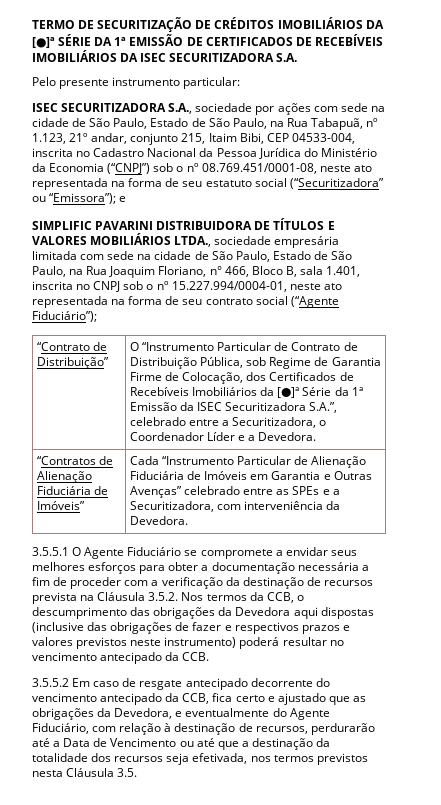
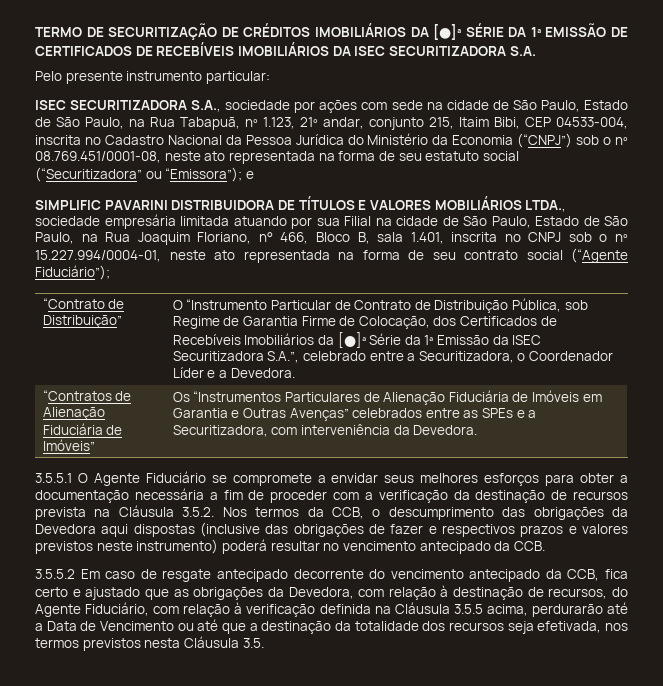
- SIMPLIFIC PAVARINI DISTRIBUIDORA DE TÍTULOS E VALORES MOBILIÁRIOS LTDA., sociedade empresária limitada com sede na cidade de São Paulo, Estado de São Paulo, na Rua Joaquim Floriano, n° 466, Bloco B, sala 1.401, inscrita no CNPJ sob o nº 15.227.994/0004-01, neste ato representada na forma de seu contrato social (“Agente Fiduciário”);
+ SIMPLIFIC PAVARINI DISTRIBUIDORA DE TÍTULOS E VALORES MOBILIÁRIOS LTDA., sociedade empresária limitada atuando por sua Filial na cidade de São Paulo, Estado de São Paulo, na Rua Joaquim Floriano, n° 466, Bloco B, sala 1.401, inscrita no CNPJ sob o nº 15.227.994/0004-01, neste ato representada na forma de seu contrato social (“Agente Fiduciário”);
- “Contratos de Alienação Fiduciária de Imóveis” | Cada “Instrumento Particular de Alienação Fiduciária de Imóveis em Garantia e Outras Avenças” celebrado entre as SPEs e a Securitizadora, com interveniência da Devedora.
+ “Contratos de Alienação Fiduciária de Imóveis” | Os “Instrumentos Particulares de Alienação Fiduciária de Imóveis em Garantia e Outras Avenças” celebrados entre as SPEs e a Securitizadora, com interveniência da Devedora.
- 3.5.5.2 Em caso de resgate antecipado decorrente do vencimento antecipado da CCB, fica certo e ajustado que as obrigações da Devedora, e eventualmente do Agente Fiduciário, com relação à destinação de recursos, perdurarão até a Data de Vencimento ou até que a destinação da totalidade dos recursos seja efetivada, nos termos previstos nesta Cláusula 3.5.
+ 3.5.5.2 Em caso de resgate antecipado decorrente do vencimento antecipado da CCB, fica certo e ajustado que as obrigações da Devedora, com relação à destinação de recursos, do Agente Fiduciário, com relação à verificação definida na Cláusula 3.5.5 acima, perdurarão até a Data de Vencimento ou até que a destinação da totalidade dos recursos seja efetivada, nos termos previstos nesta Cláusula 3.5.

